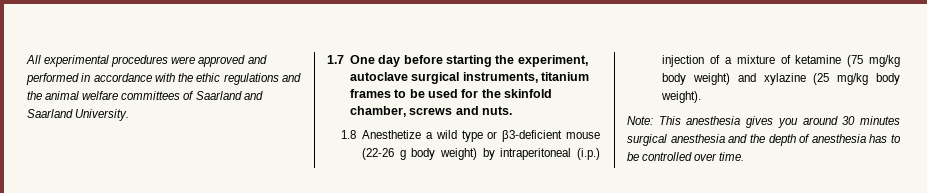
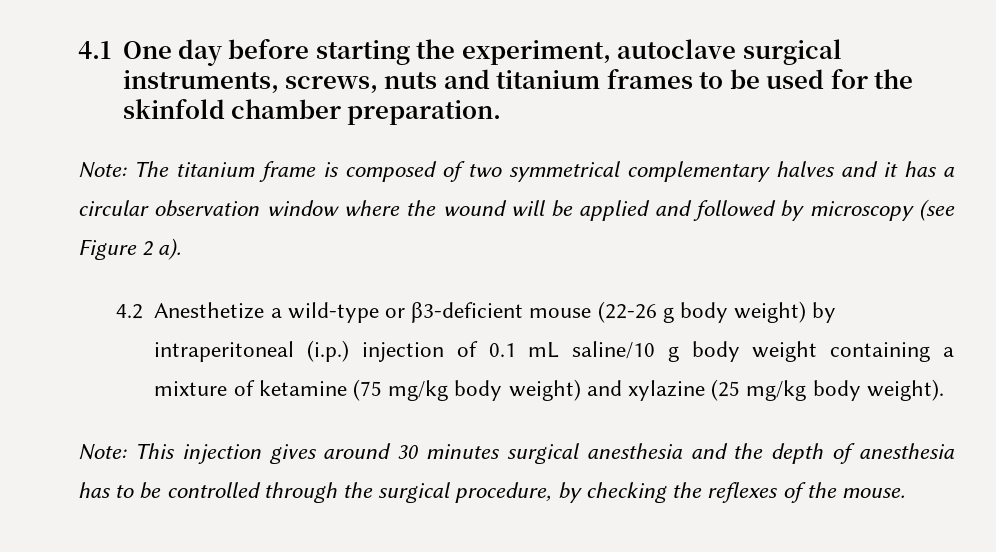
- All experimental procedures were approved and performed in accordance with the ethic regulations and the animal welfare committees of Saarland and Saarland University.
- 1.7 One day before starting the experiment, autoclave surgical instruments, titanium frames to be used for the skinfold chamber, screws and nuts.
- 1.8 Anesthetize a wild type or β3-deficient mouse (22-26 g body weight) by intraperitoneal (i.p.) injection of a mixture of ketamine (75 mg/kg body weight) and xylazine (25 mg/kg body weight).
+ 4.1 One day before starting the experiment, autoclave surgical instruments, screws, nuts and titanium frames to be used for the skinfold chamber preparation.
+ Note: The titanium frame is composed of two symmetrical complementary halves and it has a circular observation window where the wound will be applied and followed by microscopy (see Figure 2 a).
+ 4.2 Anesthetize a wild-type or β3-deficient mouse (22-26 g body weight) by intraperitoneal (i.p.) injection of 0.1 mL saline/10 g body weight containing a mixture of ketamine (75 mg/kg body weight) and xylazine (25 mg/kg body weight).
- Note: This anesthesia gives you around 30 minutes surgical anesthesia and the depth of anesthesia has to be controlled over time.
+ Note: This injection gives around 30 minutes surgical anesthesia and the depth of anesthesia has to be controlled through the surgical procedure, by checking the reflexes of the mouse.

